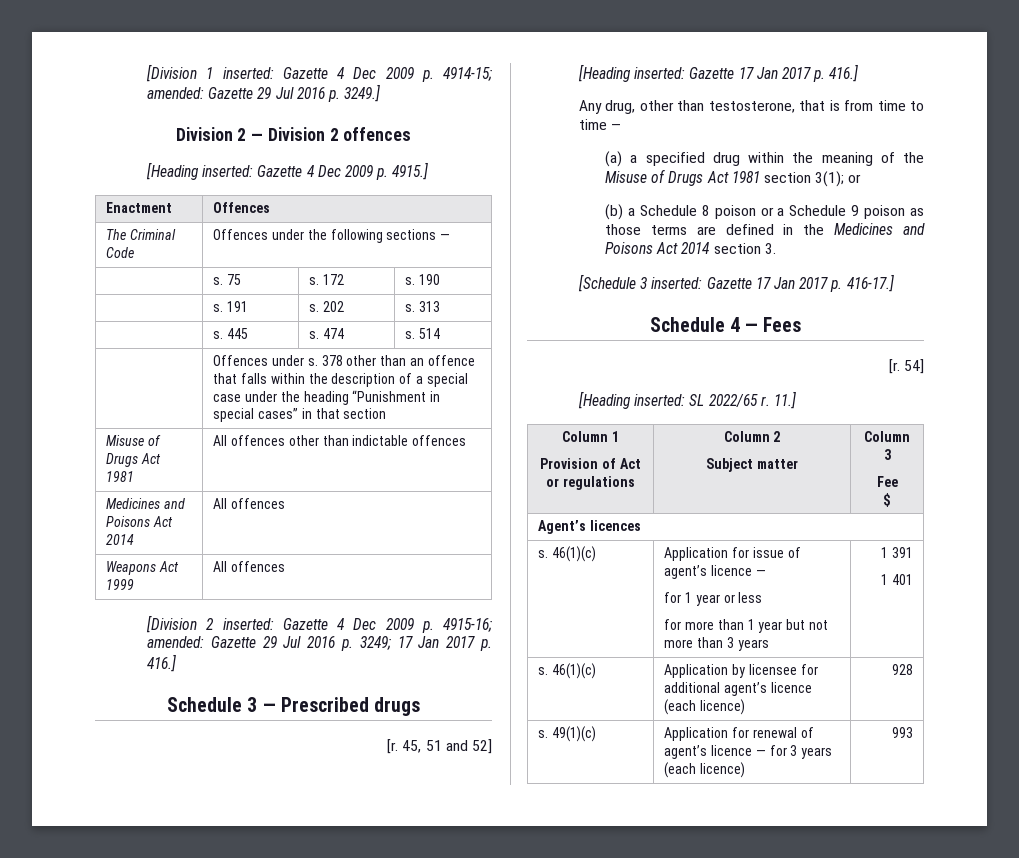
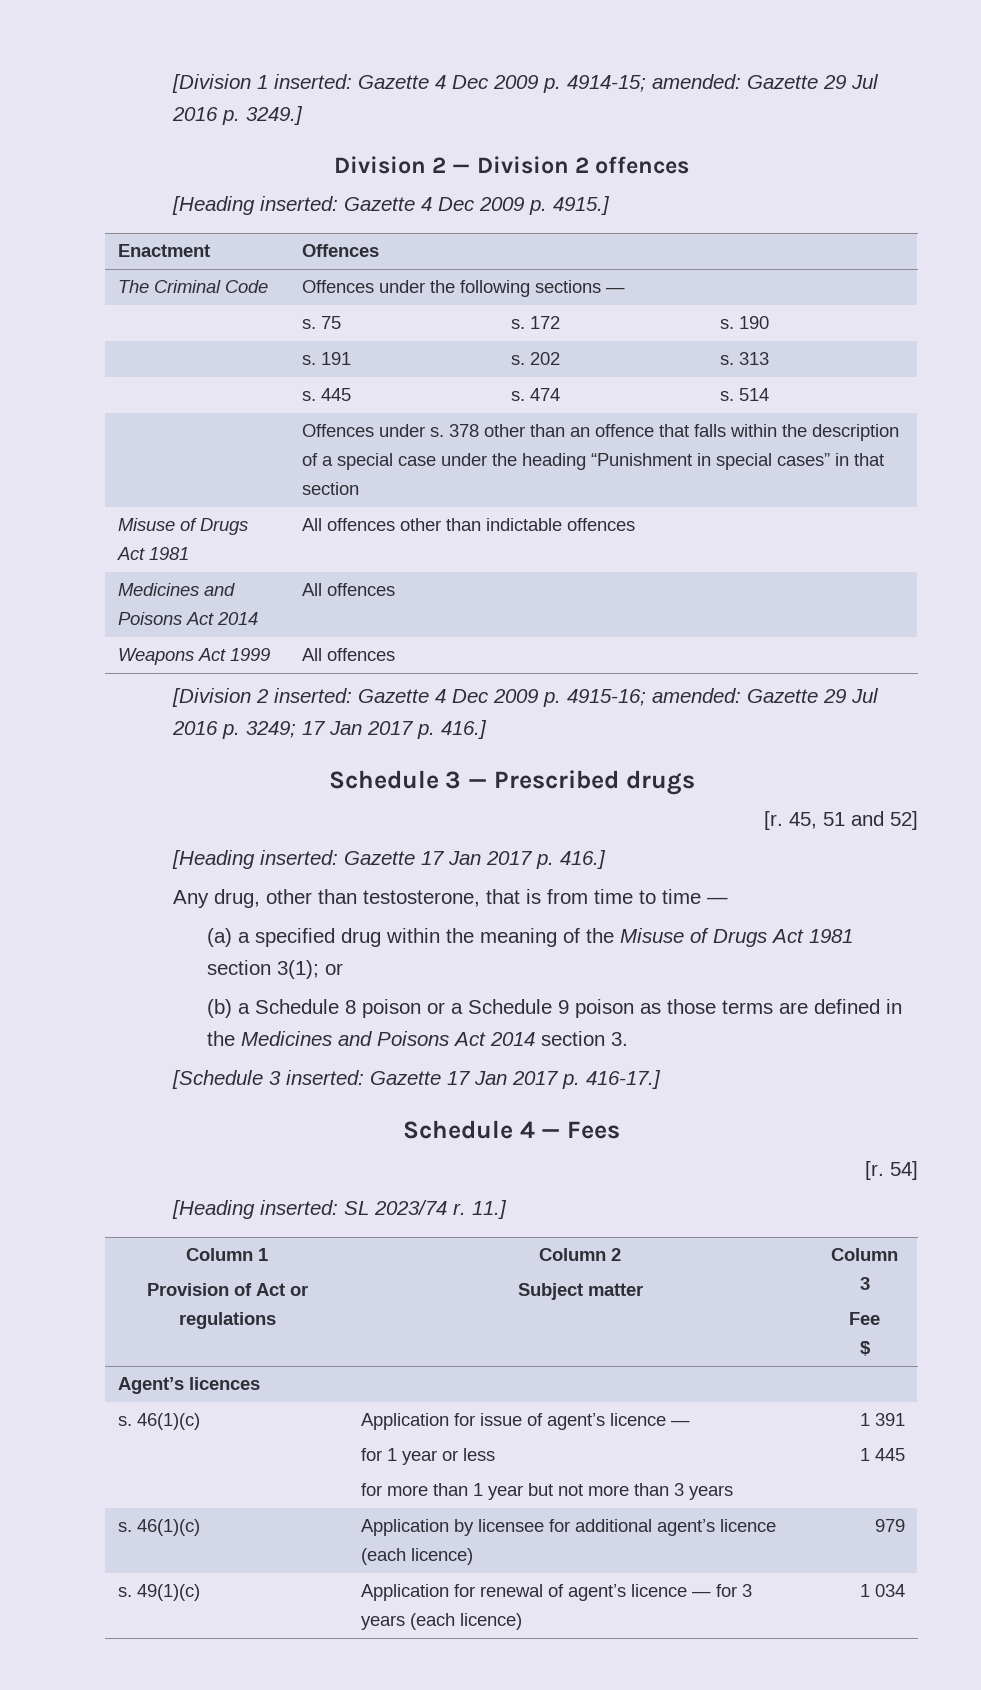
- [Heading inserted: SL 2022/65 r.
+ [Heading inserted: SL 2023/74 r.
  s. 46(1)(c) | Application for issue of agent’s licence —
  for 1 year or less
  for more than 1 year but not more than 3 years | 1 391
- 1 401
+ 1 445
- s. 46(1)(c) | Application by licensee for additional agent’s licence (each licence) | 928
+ s. 46(1)(c) | Application by licensee for additional agent’s licence (each licence) | 979
- s. 49(1)(c) | Application for renewal of agent’s licence — for 3 years (each licence) | 993
+ s. 49(1)(c) | Application for renewal of agent’s licence — for 3 years (each licence) | 1 034

